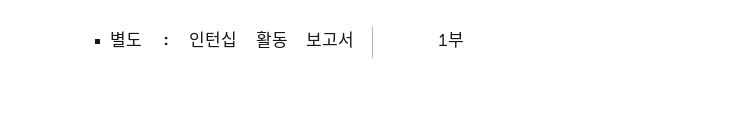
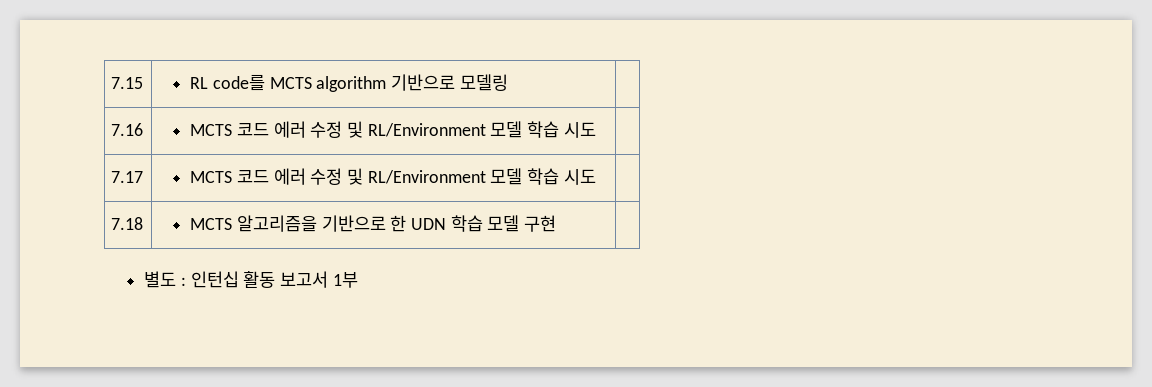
+ 7.15 | RL code를 MCTS algorithm 기반으로 모델링 |
+ 7.16 | MCTS 코드 에러 수정 및 RL/Environment 모델 학습 시도 |
+ 7.17 | MCTS 코드 에러 수정 및 RL/Environment 모델 학습 시도 |
+ 7.18 | MCTS 알고리즘을 기반으로 한 UDN 학습 모델 구현 |

